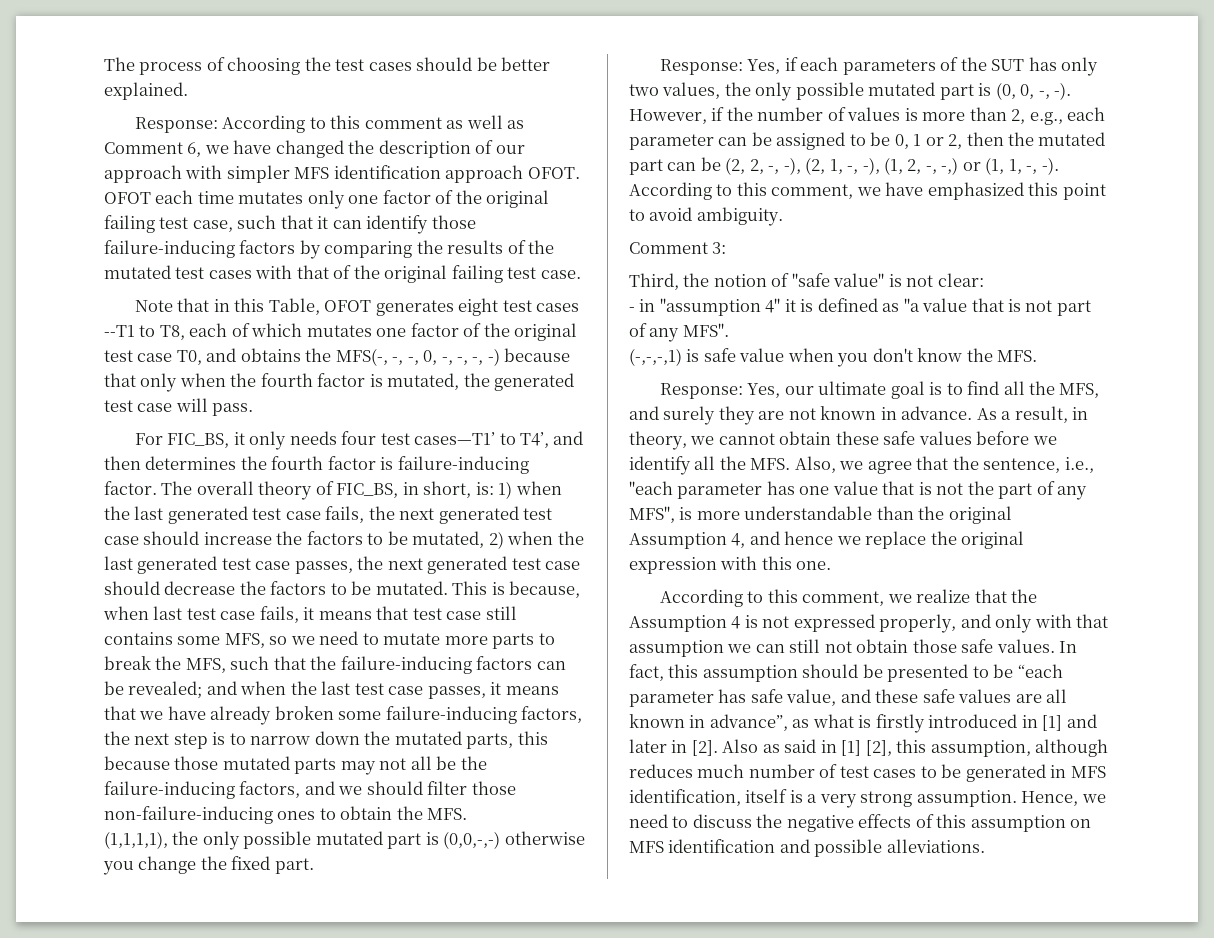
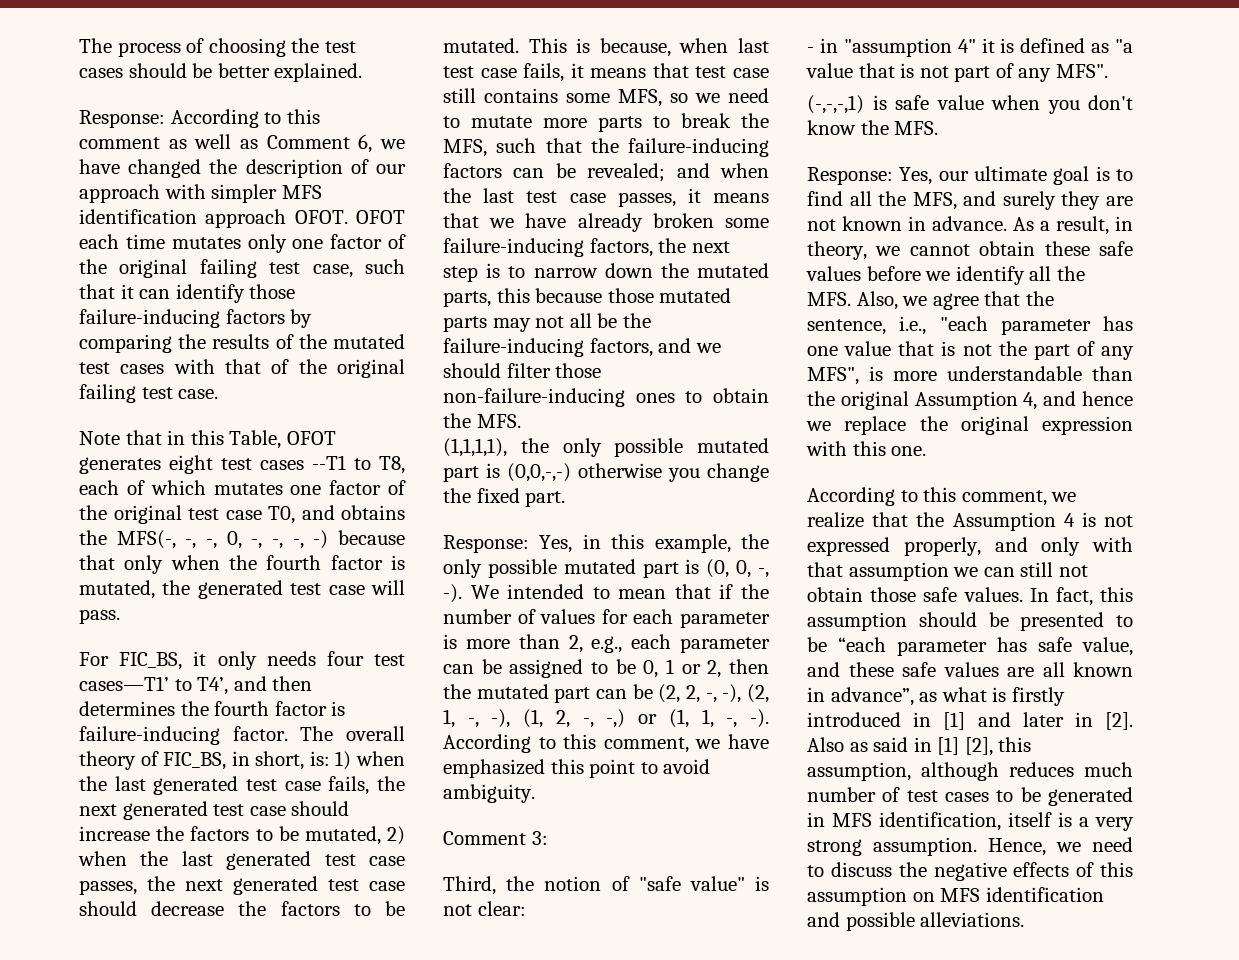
- Response: Yes, if each parameters of the SUT has only two values, the only possible mutated part is (0, 0, -, -).
+ Response: Yes, in this example, the only possible mutated part is (0, 0, -, -).
- However, if the number of values is more than 2, e.g., each parameter can be assigned to be 0, 1 or 2, then the mutated part can be (2, 2, -, -), (2, 1, -, -), (1, 2, -, -,) or (1, 1, -, -).
+ We intended to mean that if the number of values for each parameter is more than 2, e.g., each parameter can be assigned to be 0, 1 or 2, then the mutated part can be (2, 2, -, -), (2, 1, -, -), (1, 2, -, -,) or (1, 1, -, -).

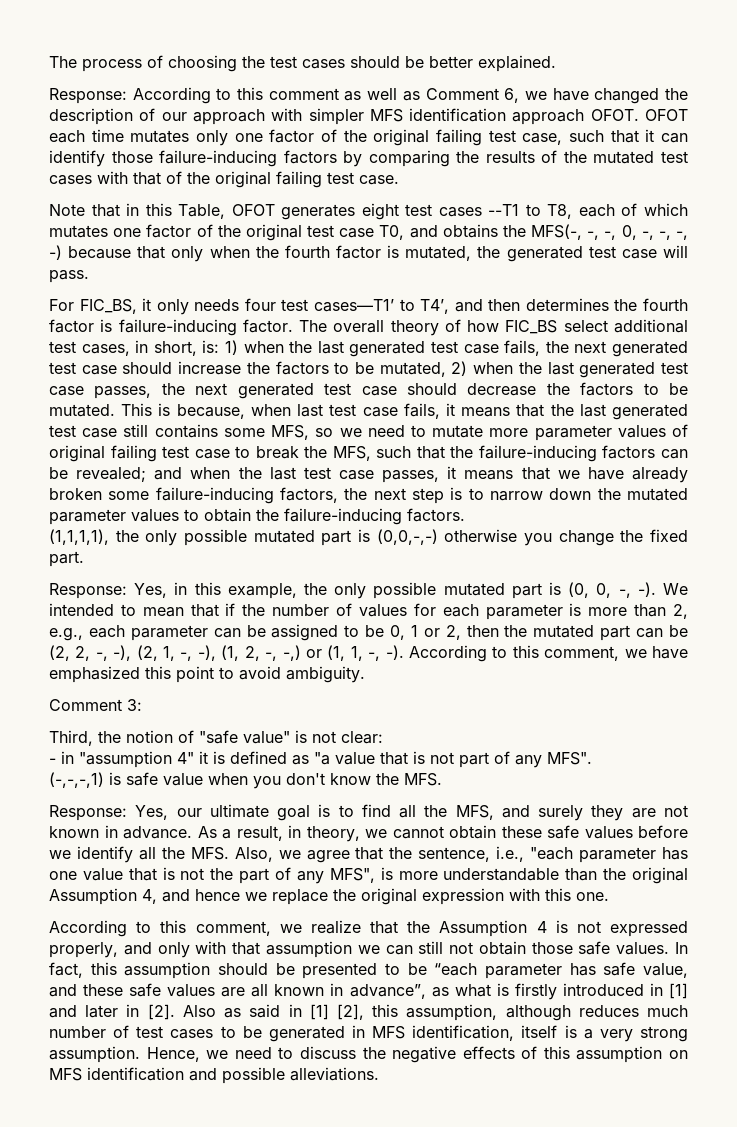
- The overall theory of FIC_BS, in short, is: 1) when the last generated test case fails, the next generated test case should increase the factors to be mutated, 2) when the last generated test case passes, the next generated test case should decrease the factors to be mutated.
+ The overall theory of how FIC_BS select additional test cases, in short, is: 1) when the last generated test case fails, the next generated test case should increase the factors to be mutated, 2) when the last generated test case passes, the next generated test case should decrease the factors to be mutated.
- This is because, when last test case fails, it means that test case still contains some MFS, so we need to mutate more parts to break the MFS, such that the failure-inducing factors can be revealed;
+ This is because, when last test case fails, it means that the last generated test case still contains some MFS, so we need to mutate more parameter values of original failing test case to break the MFS, such that the failure-inducing factors can be revealed;
- and when the last test case passes, it means that we have already broken some failure-inducing factors, the next step is to narrow down the mutated parts, this because those mutated parts may not all be the failure-inducing factors, and we should filter those non-failure-inducing ones to obtain the MFS.
+ and when the last test case passes, it means that we have already broken some failure-inducing factors, the next step is to narrow down the mutated parameter values to obtain the failure-inducing factors.

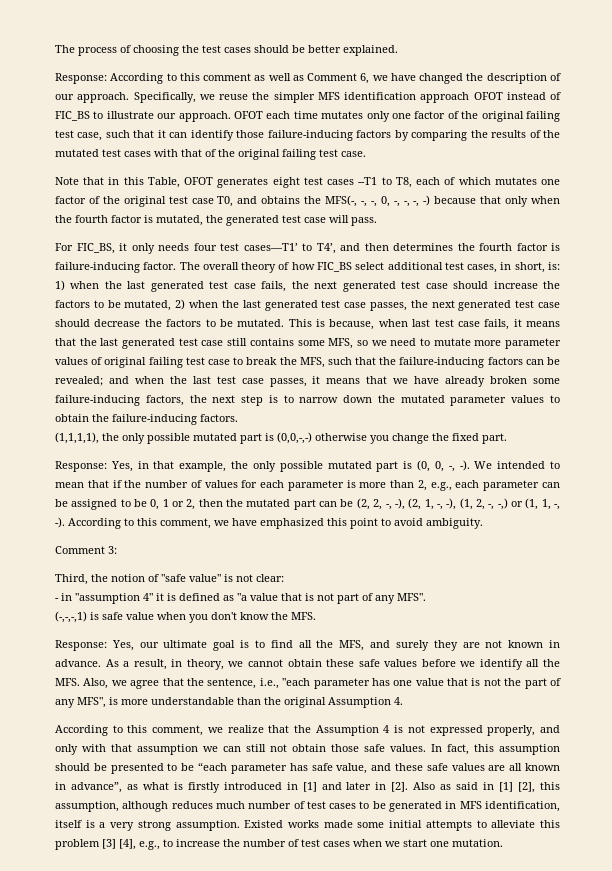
- Response: According to this comment as well as Comment 6, we have changed the description of our approach with simpler MFS identification approach OFOT.
+ Response: According to this comment as well as Comment 6, we have changed the description of our approach. Specifically, we reuse the simpler MFS identification approach OFOT instead of FIC_BS to illustrate our approach.
- Response: Yes, in this example, the only possible mutated part is (0, 0, -, -).
+ Response: Yes, in that example, the only possible mutated part is (0, 0, -, -).
- As a result, in theory, we cannot obtain these safe values before we identify all the MFS. Also, we agree that the sentence, i.e., "each parameter has one value that is not the part of any MFS", is more understandable than the original Assumption 4, and hence we replace the original expression with this one.
+ As a result, in theory, we cannot obtain these safe values before we identify all the MFS. Also, we agree that the sentence, i.e., "each parameter has one value that is not the part of any MFS", is more understandable than the original Assumption 4.
- Hence, we need to discuss the negative effects of this assumption on MFS identification and possible alleviations.
+ Existed works made some initial attempts to alleviate this problem [3] [4], e.g., to increase the number of test cases when we start one mutation.

